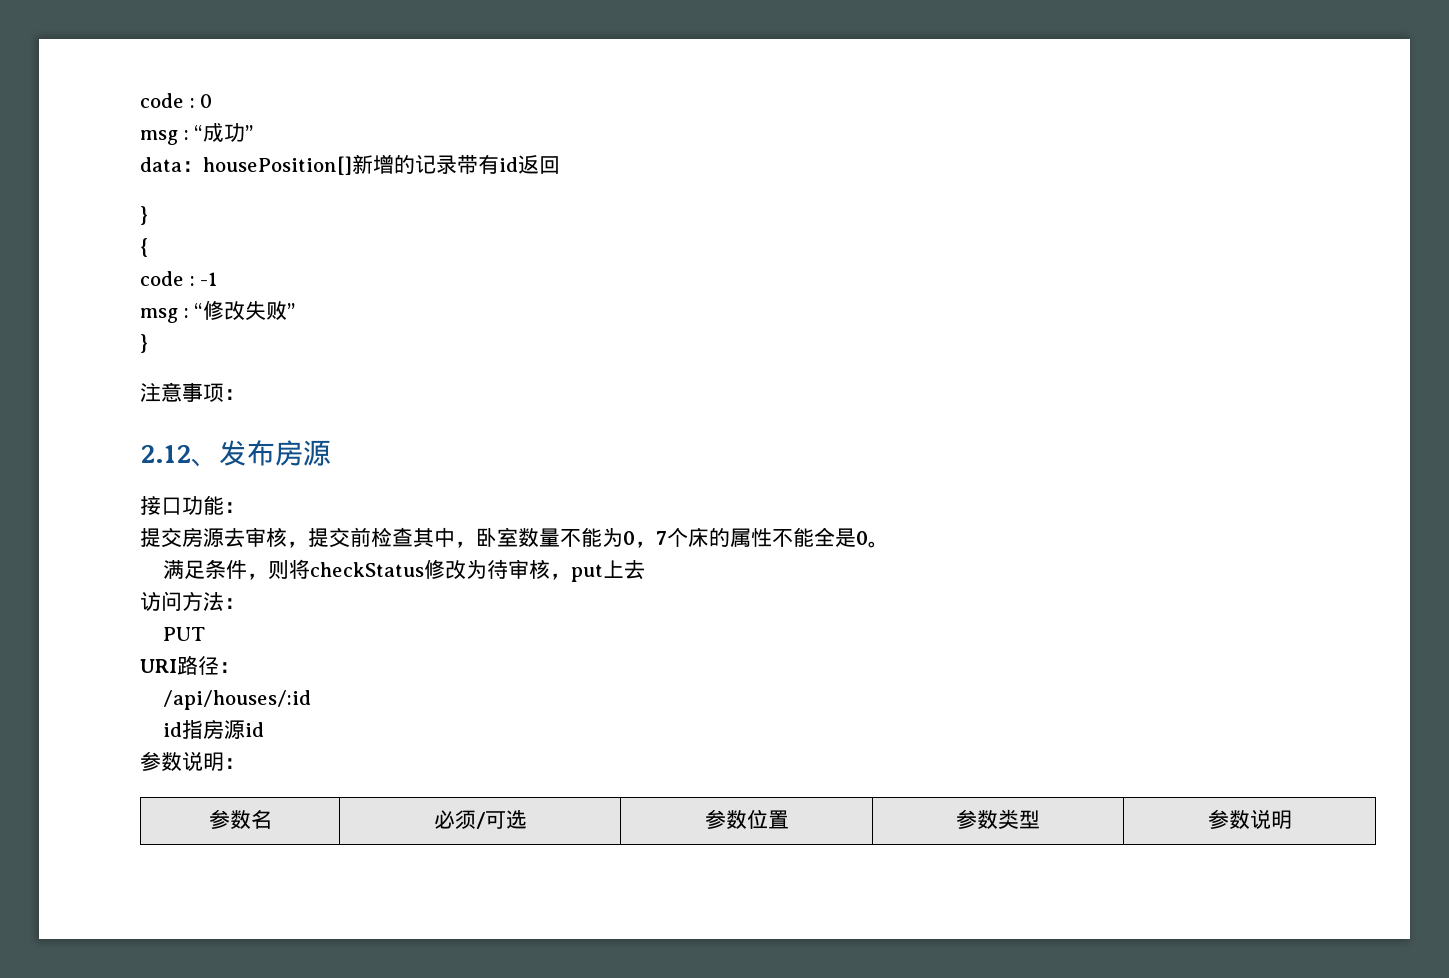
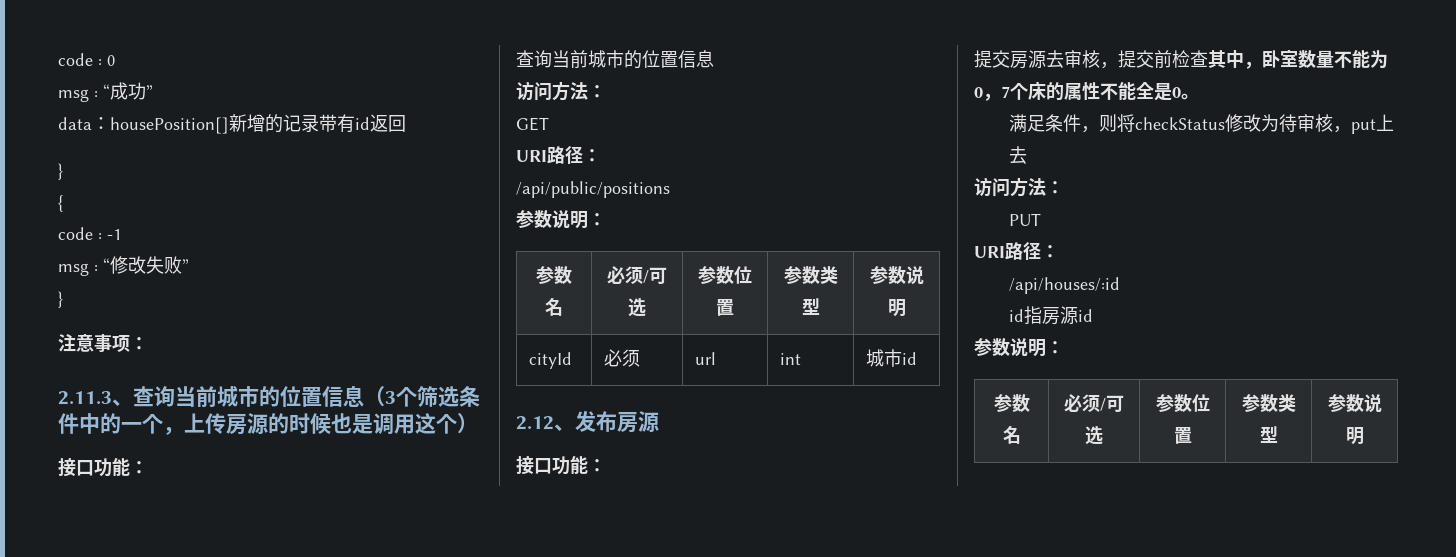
+ 2.11.3、查询当前城市的位置信息（3个筛选条件中的一个，上传房源的时候也是调用这个）
+ 接口功能：
+ 查询当前城市的位置信息
+ 访问方法：
+ GET
+ URI路径：
+ /api/public/positions
+ 参数说明：
+ 参数名 | 必须/可选 | 参数位置 | 参数类型 | 参数说明
+ cityId | 必须 | url | int | 城市id

